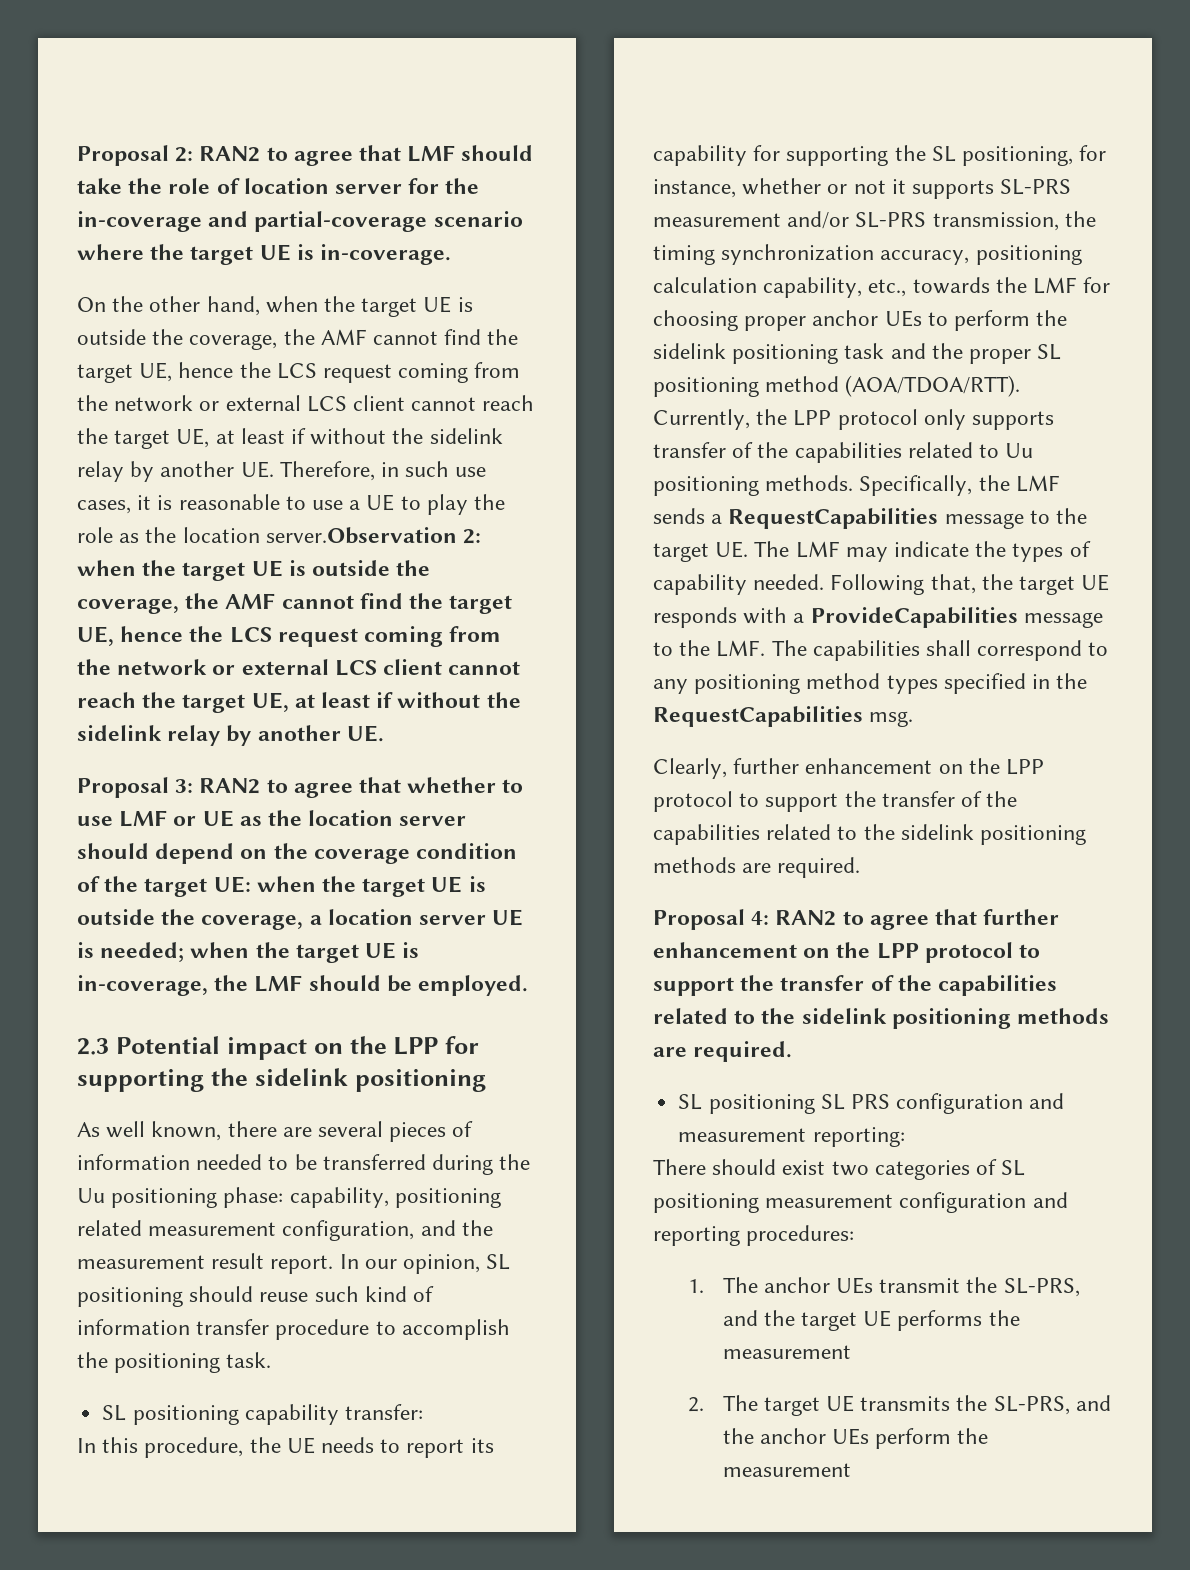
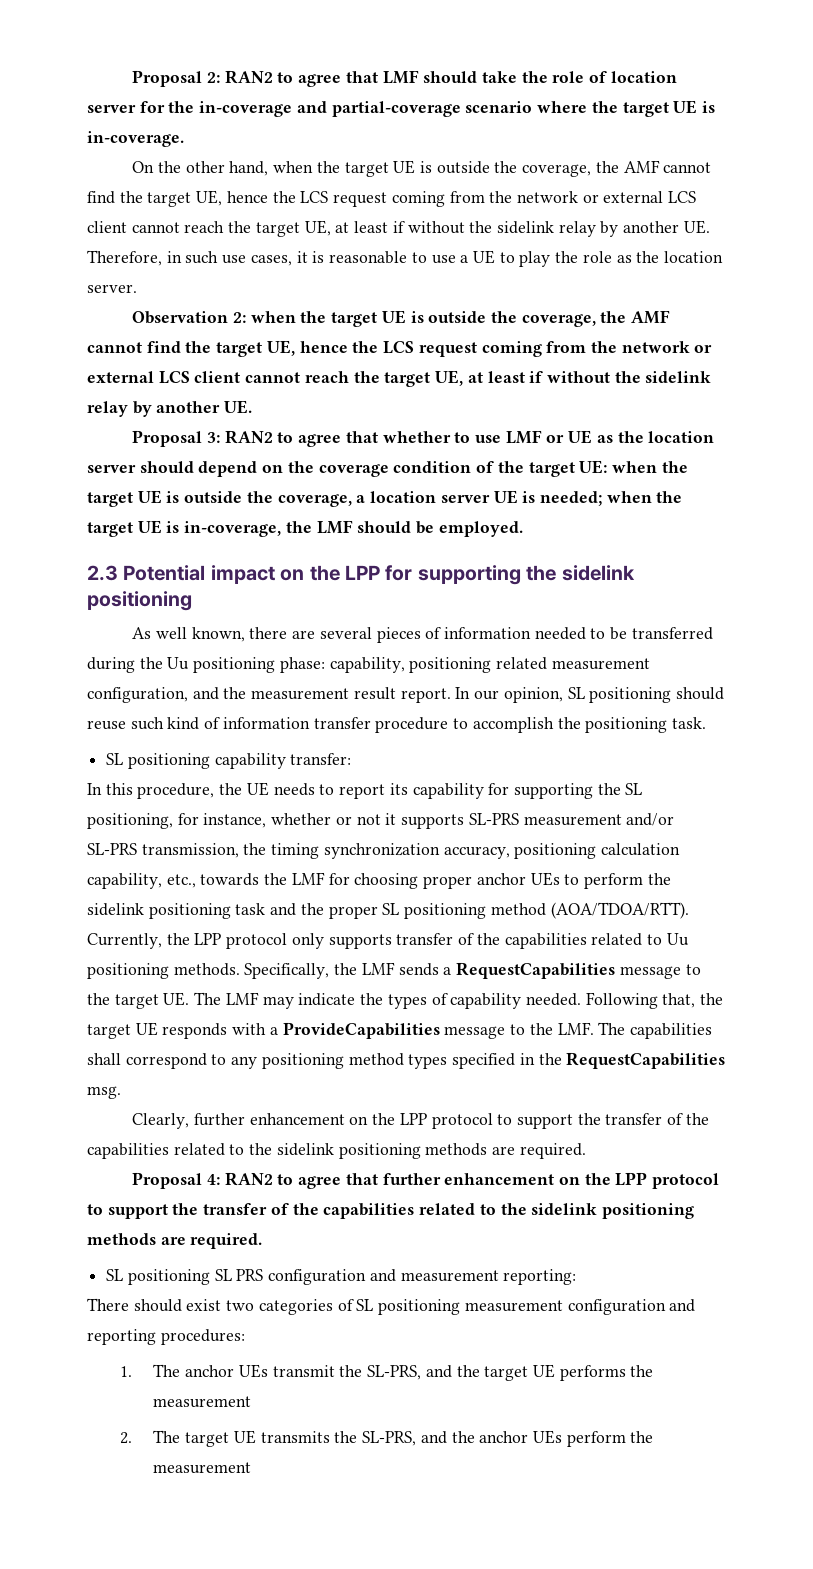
- On the other hand, when the target UE is outside the coverage, the AMF cannot find the target UE, hence the LCS request coming from the network or external LCS client cannot reach the target UE, at least if without the sidelink relay by another UE. Therefore, in such use cases, it is reasonable to use a UE to play the role as the location server.Observation 2:
+ On the other hand, when the target UE is outside the coverage, the AMF cannot find the target UE, hence the LCS request coming from the network or external LCS client cannot reach the target UE, at least if without the sidelink relay by another UE. Therefore, in such use cases, it is reasonable to use a UE to play the role as the location server.
+ Observation 2:

